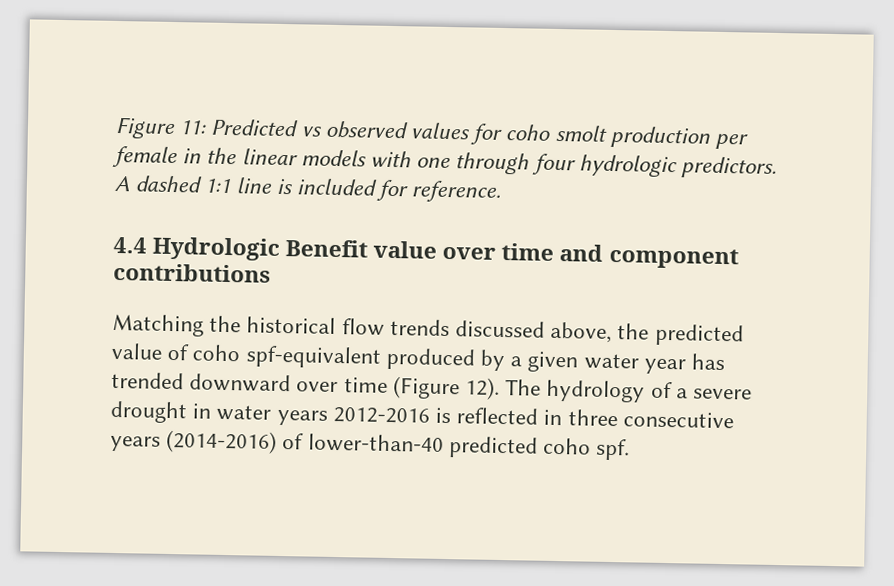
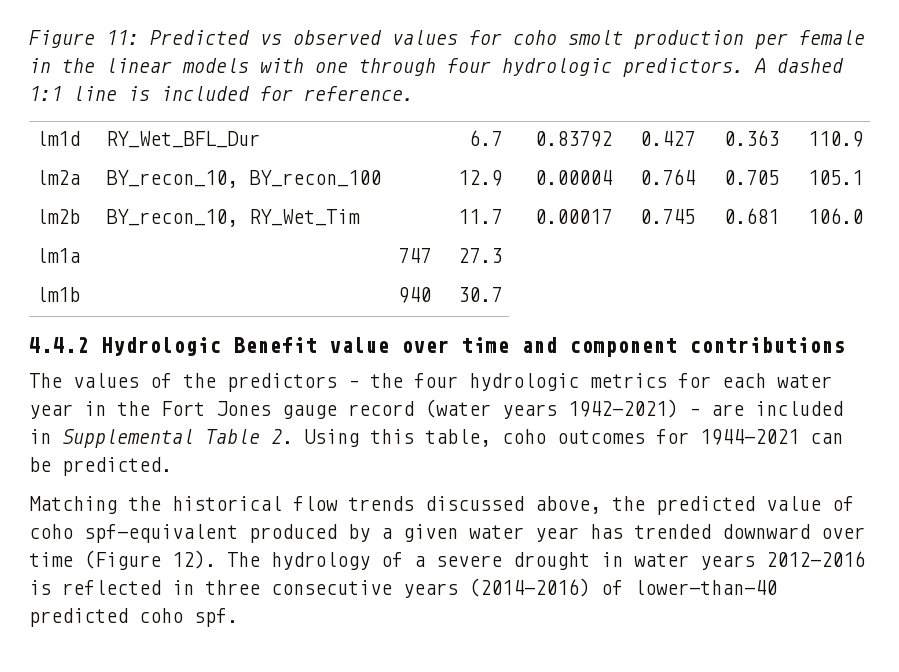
- 4.4 Hydrologic Benefit value over time and component contributions
+ lm1d | RY_Wet_BFL_Dur | 6.7 | 0.83792 | 0.427 | 0.363 | 110.9
+ lm2a | BY_recon_10, BY_recon_100 | 12.9 | 0.00004 | 0.764 | 0.705 | 105.1
+ lm2b | BY_recon_10, RY_Wet_Tim | 11.7 | 0.00017 | 0.745 | 0.681 | 106.0
+ lm1a | 747 | 27.3
+ lm1b | 940 | 30.7
+ 4.4.2 Hydrologic Benefit value over time and component contributions
+ The values of the predictors – the four hydrologic metrics for each water year in the Fort Jones gauge record (water years 1942-2021) – are included in Supplemental Table 2. Using this table, coho outcomes for 1944-2021 can be predicted.

